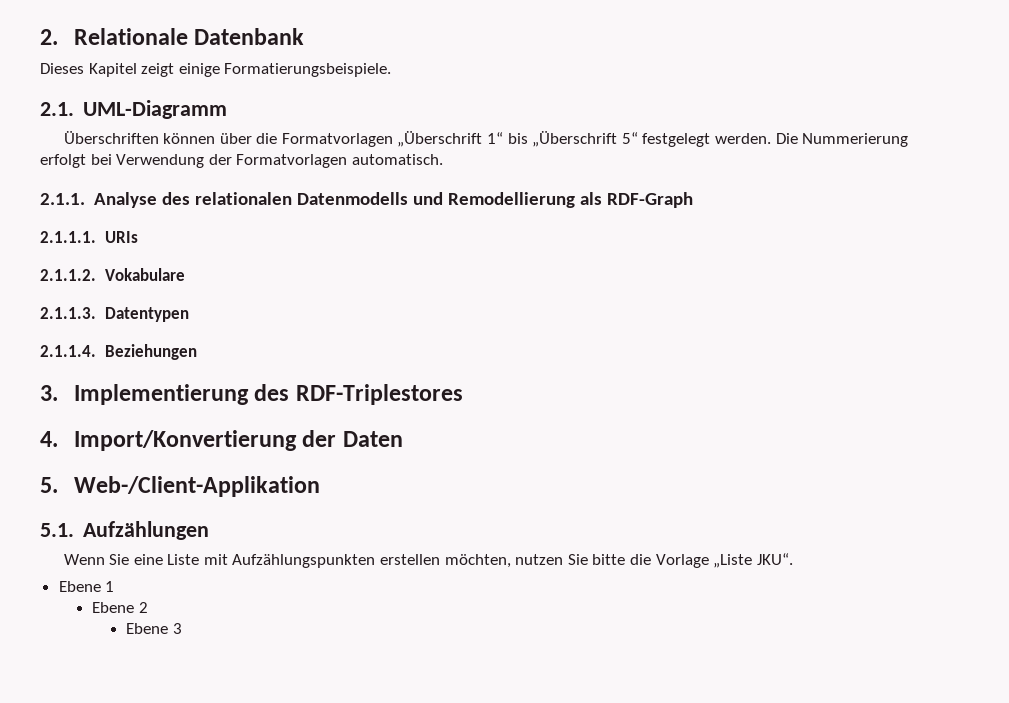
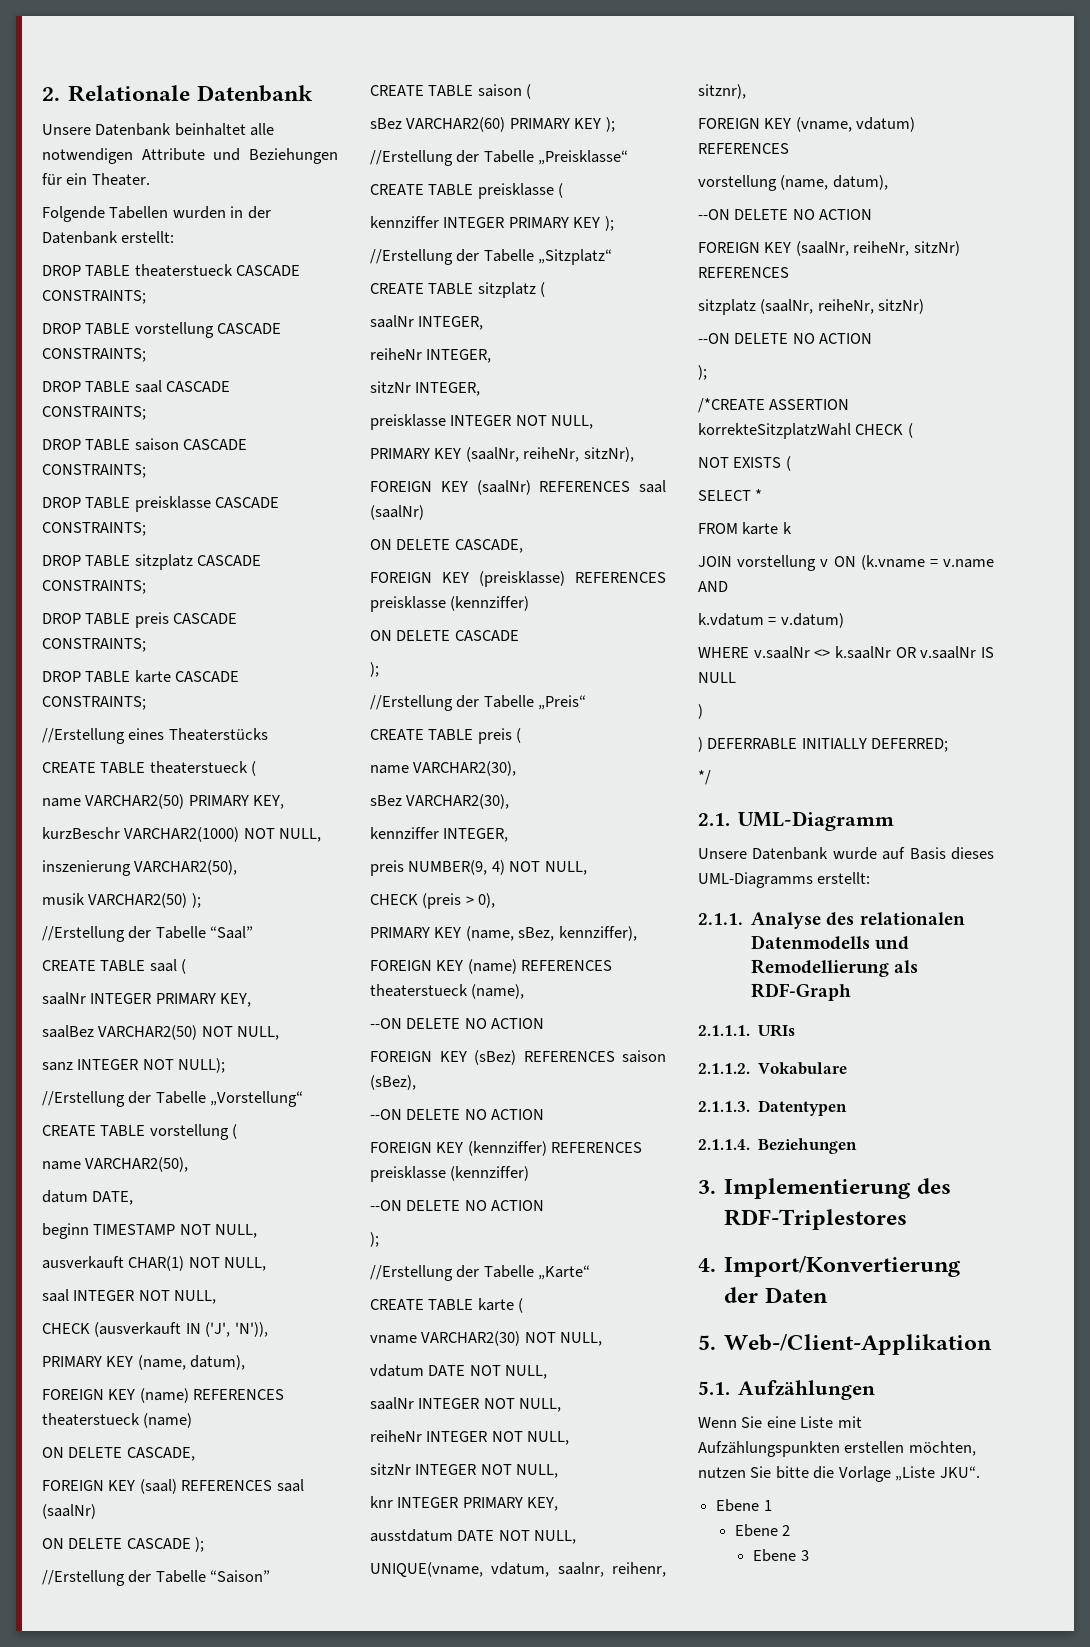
- Dieses Kapitel zeigt einige Formatierungsbeispiele.
+ Unsere Datenbank beinhaltet alle notwendigen Attribute und Beziehungen für ein Theater.
+ Folgende Tabellen wurden in der Datenbank erstellt:
+ DROP TABLE theaterstueck CASCADE CONSTRAINTS;
+ DROP TABLE vorstellung CASCADE CONSTRAINTS;
+ DROP TABLE saal CASCADE CONSTRAINTS;
+ DROP TABLE saison CASCADE CONSTRAINTS;
+ DROP TABLE preisklasse CASCADE CONSTRAINTS;
+ DROP TABLE sitzplatz CASCADE CONSTRAINTS;
+ DROP TABLE preis CASCADE CONSTRAINTS;
+ DROP TABLE karte CASCADE CONSTRAINTS;
+ //Erstellung eines Theaterstücks
+ CREATE TABLE theaterstueck (
+ name VARCHAR2(50) PRIMARY KEY,
+ kurzBeschr VARCHAR2(1000) NOT NULL,
+ inszenierung VARCHAR2(50),
+ musik VARCHAR2(50) );
+ //Erstellung der Tabelle “Saal”
+ CREATE TABLE saal (
+ saalNr INTEGER PRIMARY KEY,
+ saalBez VARCHAR2(50) NOT NULL,
+ sanz INTEGER NOT NULL);
+ //Erstellung der Tabelle „Vorstellung“
+ CREATE TABLE vorstellung (
+ name VARCHAR2(50),
+ datum DATE,
+ beginn TIMESTAMP NOT NULL,
+ ausverkauft CHAR(1) NOT NULL,
+ saal INTEGER NOT NULL,
+ CHECK (ausverkauft IN ('J', 'N')),
+ PRIMARY KEY (name, datum),
+ FOREIGN KEY (name) REFERENCES theaterstueck (name)
+ ON DELETE CASCADE,
+ FOREIGN KEY (saal) REFERENCES saal (saalNr)
+ ON DELETE CASCADE );
+ //Erstellung der Tabelle “Saison”
+ CREATE TABLE saison (
+ sBez VARCHAR2(60) PRIMARY KEY );
+ //Erstellung der Tabelle „Preisklasse“
+ CREATE TABLE preisklasse (
+ kennziffer INTEGER PRIMARY KEY );
+ //Erstellung der Tabelle „Sitzplatz“
+ CREATE TABLE sitzplatz (
+ saalNr INTEGER,
+ reiheNr INTEGER,
+ sitzNr INTEGER,
+ preisklasse INTEGER NOT NULL,
+ PRIMARY KEY (saalNr, reiheNr, sitzNr),
+ FOREIGN KEY (saalNr) REFERENCES saal (saalNr)
+ ON DELETE CASCADE,
+ FOREIGN KEY (preisklasse) REFERENCES preisklasse (kennziffer)
+ ON DELETE CASCADE
+ );
+ //Erstellung der Tabelle „Preis“
+ CREATE TABLE preis (
+ name VARCHAR2(30),
+ sBez VARCHAR2(30),
+ kennziffer INTEGER,
+ preis NUMBER(9, 4) NOT NULL,
+ CHECK (preis > 0),
+ PRIMARY KEY (name, sBez, kennziffer),
+ FOREIGN KEY (name) REFERENCES theaterstueck (name),
+ --ON DELETE NO ACTION
+ FOREIGN KEY (sBez) REFERENCES saison (sBez),
+ --ON DELETE NO ACTION
+ FOREIGN KEY (kennziffer) REFERENCES preisklasse (kennziffer)
+ --ON DELETE NO ACTION
+ );
+ //Erstellung der Tabelle „Karte“
+ CREATE TABLE karte (
+ vname VARCHAR2(30) NOT NULL,
+ vdatum DATE NOT NULL,
+ saalNr INTEGER NOT NULL,
+ reiheNr INTEGER NOT NULL,
+ sitzNr INTEGER NOT NULL,
+ knr INTEGER PRIMARY KEY,
+ ausstdatum DATE NOT NULL,
+ UNIQUE(vname, vdatum, saalnr, reihenr, sitznr),
+ FOREIGN KEY (vname, vdatum) REFERENCES
+ vorstellung (name, datum),
+ --ON DELETE NO ACTION
+ FOREIGN KEY (saalNr, reiheNr, sitzNr) REFERENCES
+ sitzplatz (saalNr, reiheNr, sitzNr)
+ --ON DELETE NO ACTION
+ );
+ /*CREATE ASSERTION korrekteSitzplatzWahl CHECK (
+ NOT EXISTS (
+ SELECT *
+ FROM karte k
+ JOIN vorstellung v ON (k.vname = v.name AND
+ k.vdatum = v.datum)
+ WHERE v.saalNr <> k.saalNr OR v.saalNr IS NULL
+ )
+ ) DEFERRABLE INITIALLY DEFERRED;
+ */
  2.1. UML-Diagramm
- Überschriften können über die Formatvorlagen „Überschrift 1“ bis „Überschrift 5“ festgelegt werden. Die Nummerierung erfolgt bei Verwendung der Formatvorlagen automatisch.
+ Unsere Datenbank wurde auf Basis dieses UML-Diagramms erstellt:

